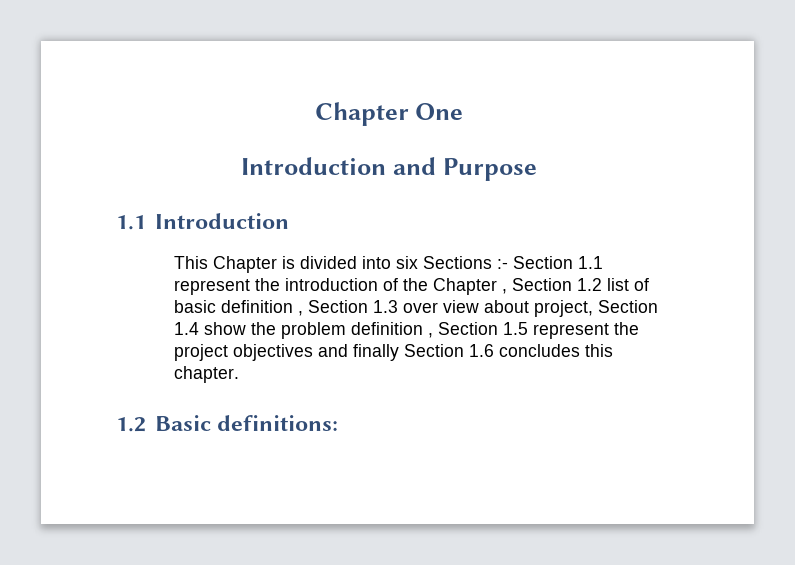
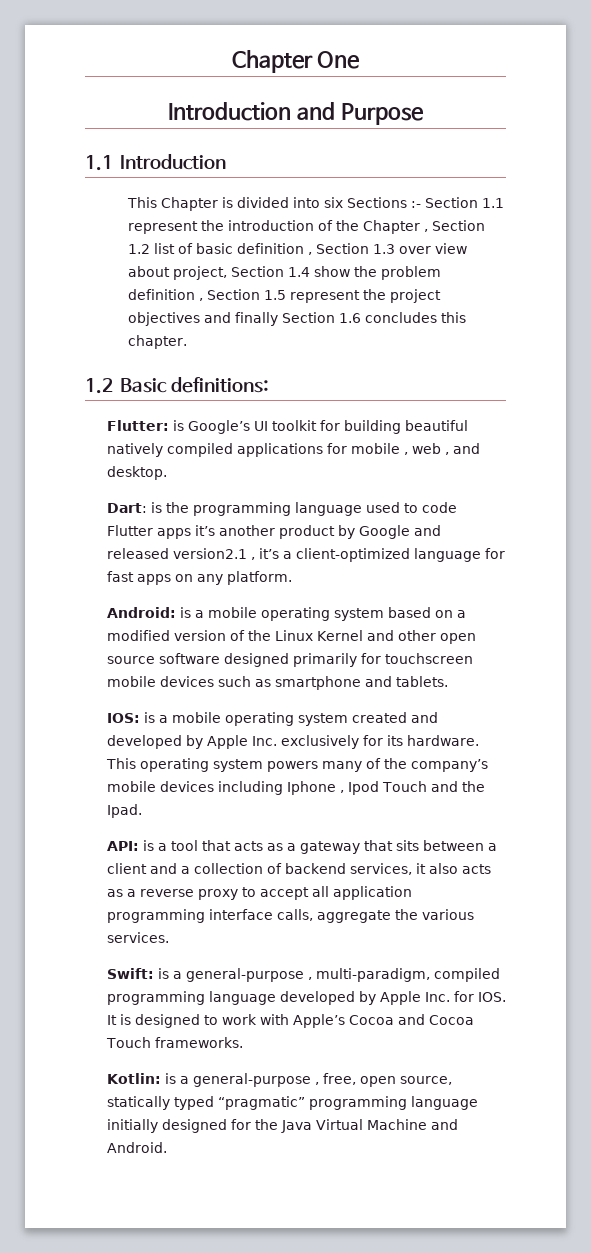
+ Flutter: is Google’s UI toolkit for building beautiful natively compiled applications for mobile , web , and desktop.
+ Dart: is the programming language used to code Flutter apps it’s another product by Google and released version2.1 , it’s a client-optimized language for fast apps on any platform.
+ Android: is a mobile operating system based on a modified version of the Linux Kernel and other open source software designed primarily for touchscreen mobile devices such as smartphone and tablets.
+ IOS: is a mobile operating system created and developed by Apple Inc. exclusively for its hardware. This operating system powers many of the company’s mobile devices including Iphone , Ipod Touch and the Ipad.
+ API: is a tool that acts as a gateway that sits between a client and a collection of backend services, it also acts as a reverse proxy to accept all application programming interface calls, aggregate the various services.
+ Swift: is a general-purpose , multi-paradigm, compiled programming language developed by Apple Inc. for IOS. It is designed to work with Apple’s Cocoa and Cocoa Touch frameworks.
+ Kotlin: is a general-purpose , free, open source, statically typed “pragmatic” programming language initially designed for the Java Virtual Machine and Android.

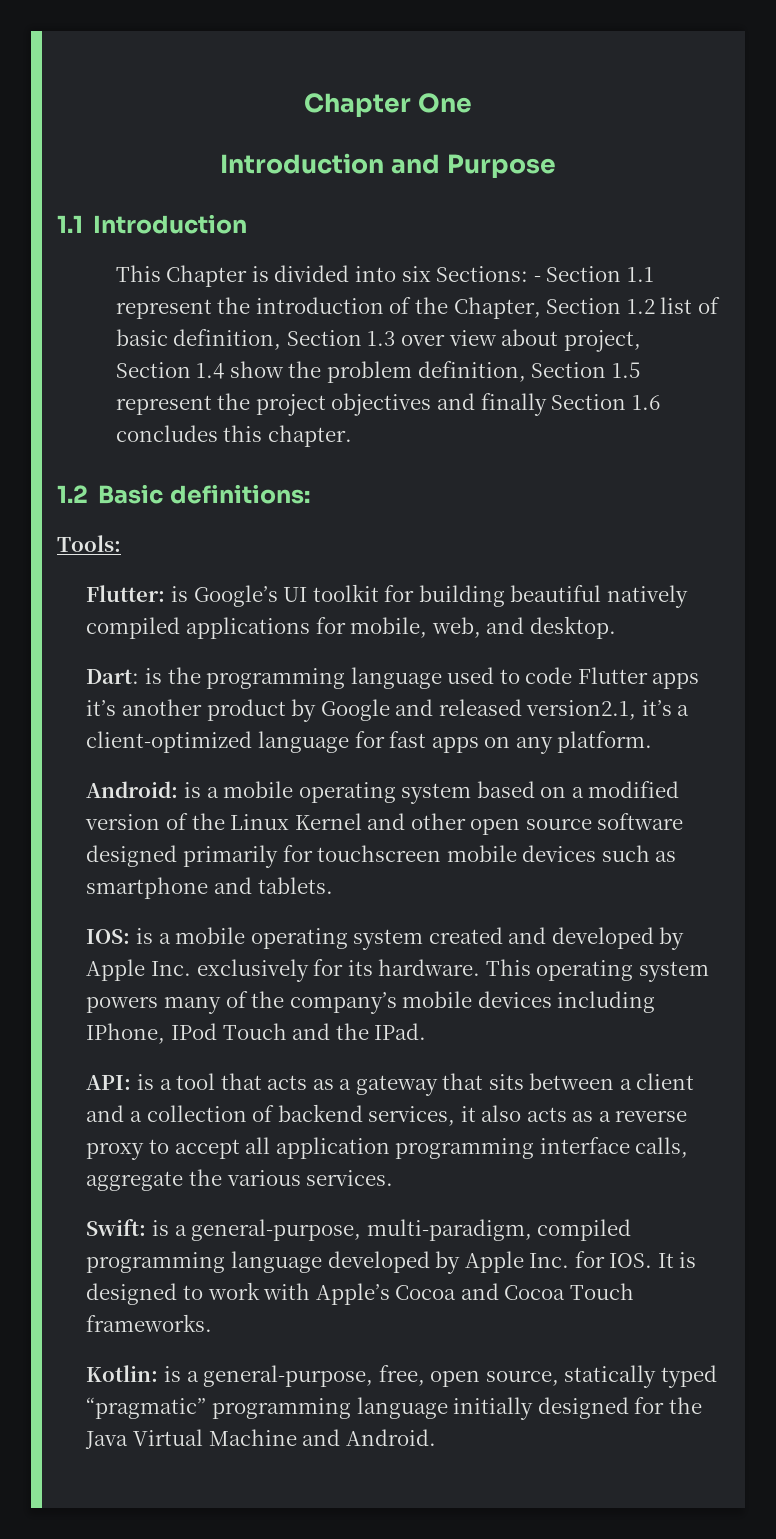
- This Chapter is divided into six Sections :- Section 1.1 represent the introduction of the Chapter , Section 1.2 list of basic definition , Section 1.3 over view about project, Section 1.4 show the problem definition , Section 1.5 represent the project objectives and finally Section 1.6 concludes this chapter.
+ This Chapter is divided into six Sections: - Section 1.1 represent the introduction of the Chapter, Section 1.2 list of basic definition, Section 1.3 over view about project, Section 1.4 show the problem definition, Section 1.5 represent the project objectives and finally Section 1.6 concludes this chapter.
+ Tools:
- Flutter: is Google’s UI toolkit for building beautiful natively compiled applications for mobile , web , and desktop.
+ Flutter: is Google’s UI toolkit for building beautiful natively compiled applications for mobile, web, and desktop.
- Dart: is the programming language used to code Flutter apps it’s another product by Google and released version2.1 , it’s a client-optimized language for fast apps on any platform.
+ Dart: is the programming language used to code Flutter apps it’s another product by Google and released version2.1, it’s a client-optimized language for fast apps on any platform.
- This operating system powers many of the company’s mobile devices including Iphone , Ipod Touch and the Ipad.
+ This operating system powers many of the company’s mobile devices including IPhone, IPod Touch and the IPad.
- Swift: is a general-purpose , multi-paradigm, compiled programming language developed by Apple Inc. for IOS. It is designed to work with Apple’s Cocoa and Cocoa Touch frameworks.
+ Swift: is a general-purpose, multi-paradigm, compiled programming language developed by Apple Inc. for IOS. It is designed to work with Apple’s Cocoa and Cocoa Touch frameworks.
- Kotlin: is a general-purpose , free, open source, statically typed “pragmatic” programming language initially designed for the Java Virtual Machine and Android.
+ Kotlin: is a general-purpose, free, open source, statically typed “pragmatic” programming language initially designed for the Java Virtual Machine and Android.

